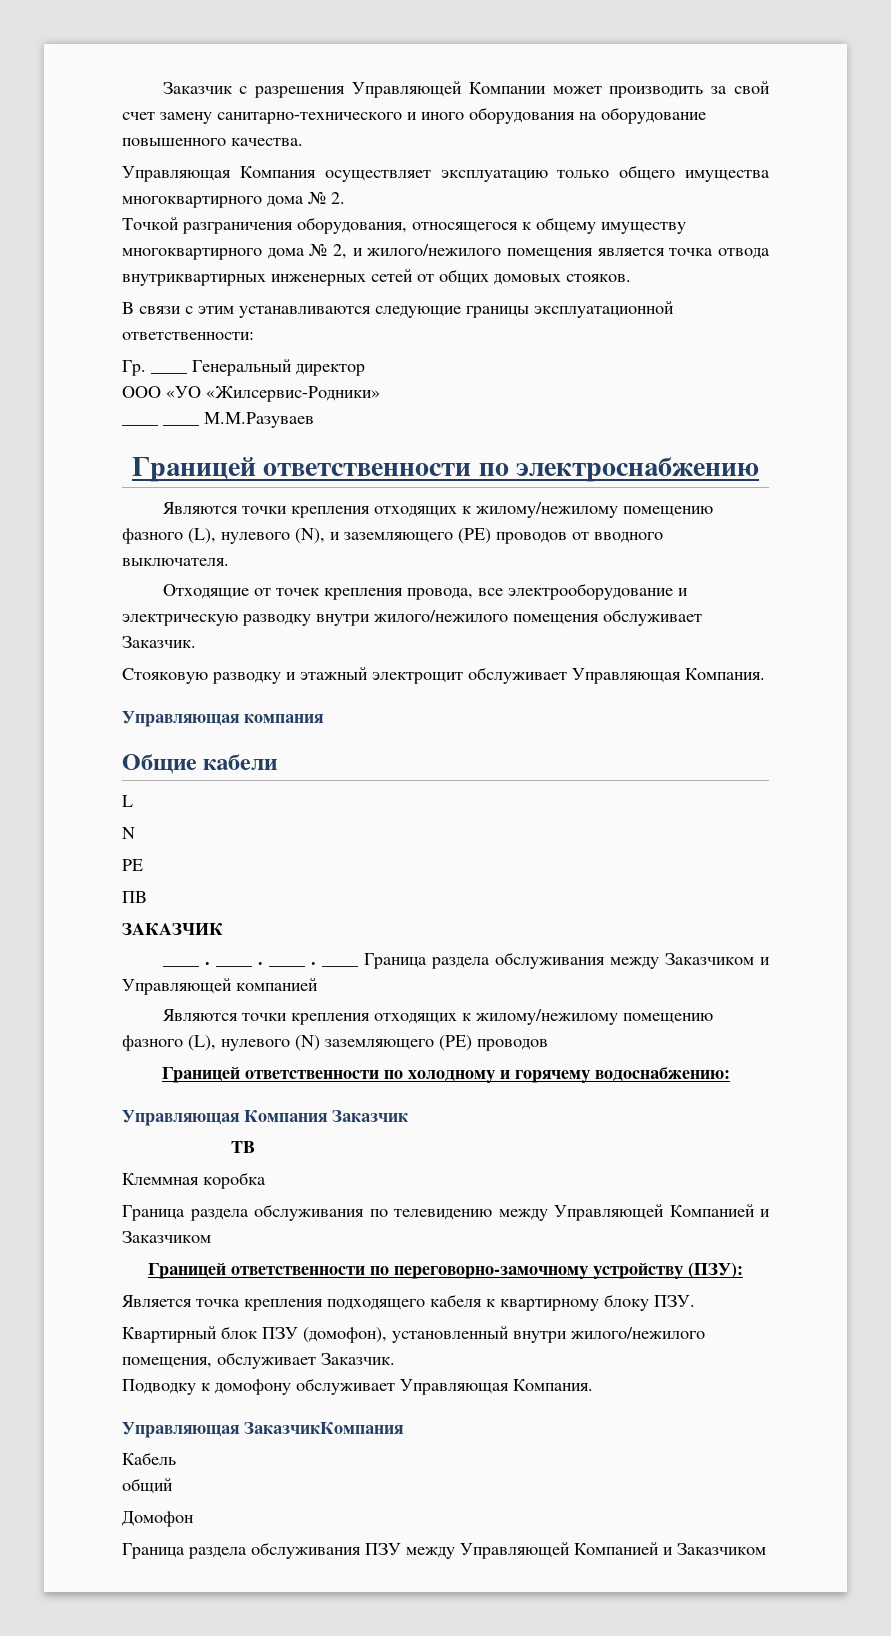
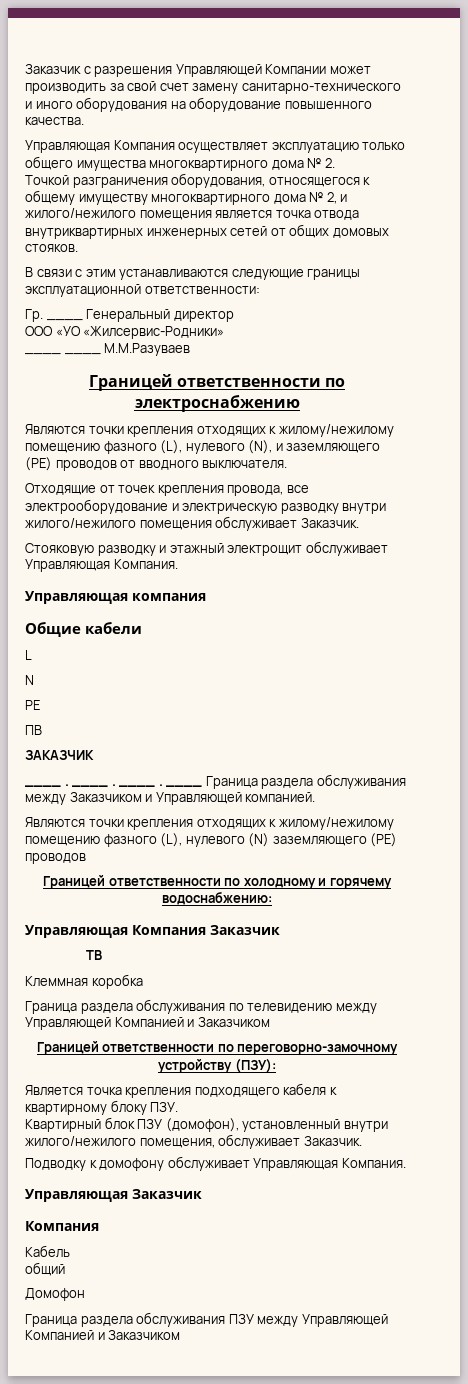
- ____ Граница раздела обслуживания между Заказчиком и Управляющей компанией
+ ____ Граница раздела обслуживания между Заказчиком и Управляющей компанией.
- Управляющая ЗаказчикКомпания
+ Управляющая Заказчик
+ Компания

